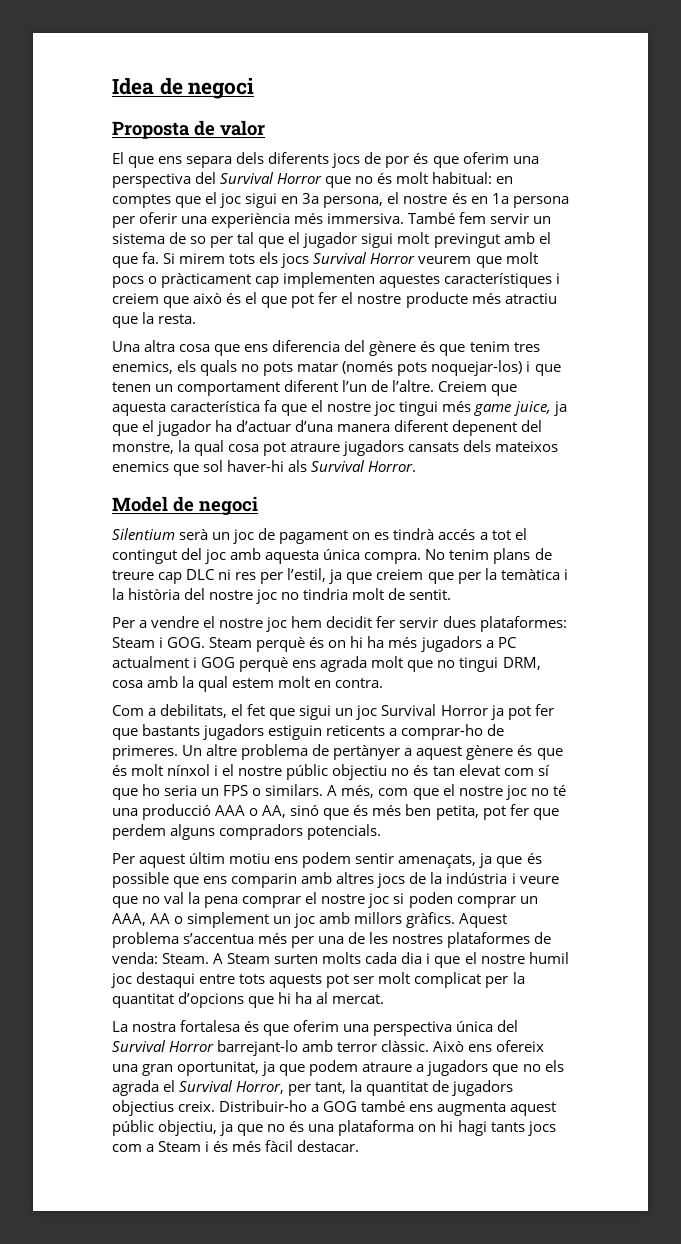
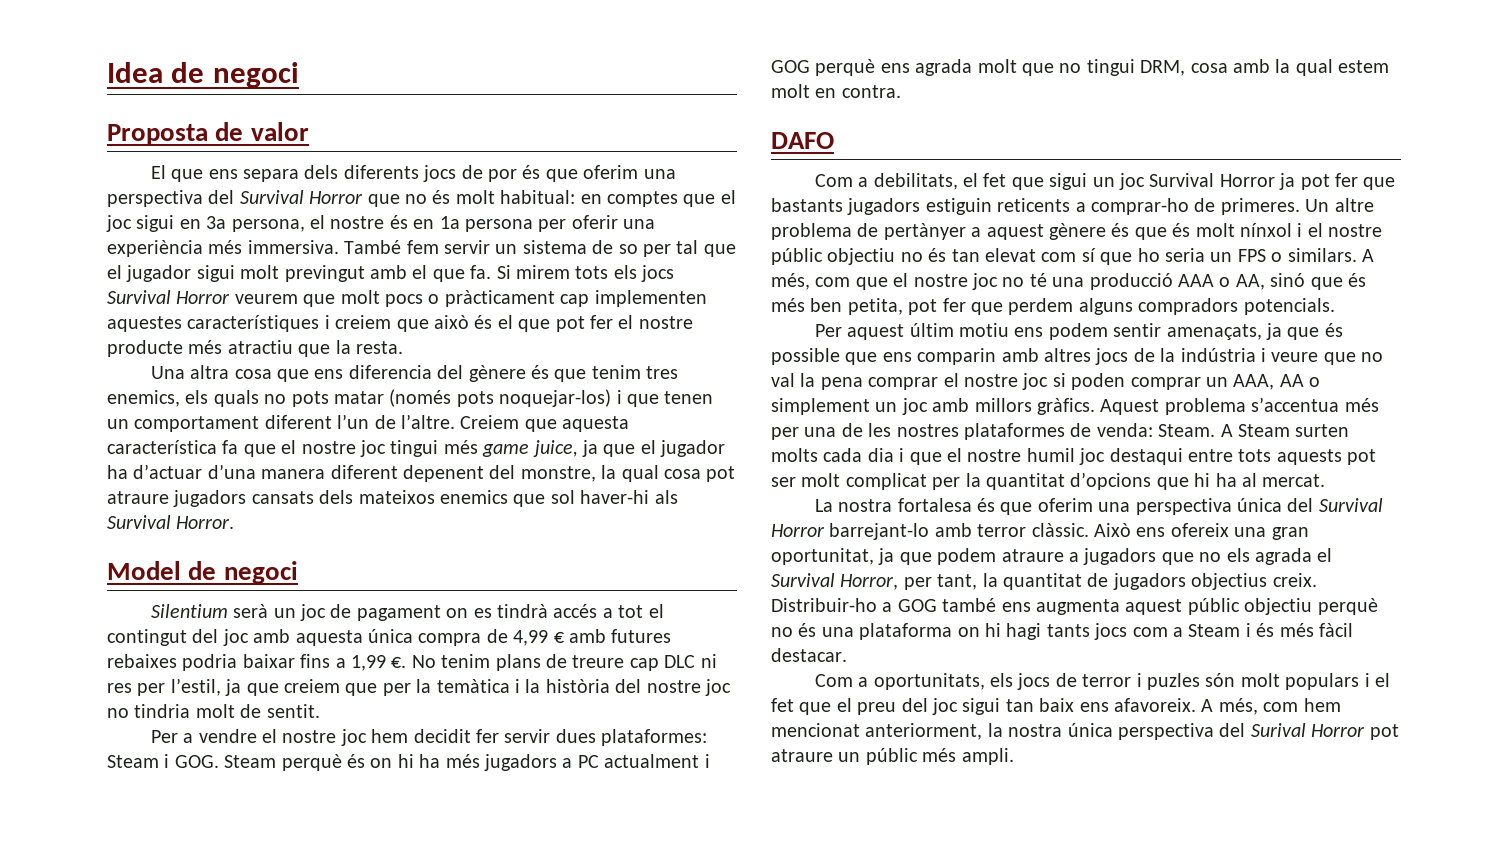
- Silentium serà un joc de pagament on es tindrà accés a tot el contingut del joc amb aquesta única compra.
+ Silentium serà un joc de pagament on es tindrà accés a tot el contingut del joc amb aquesta única compra de 4,99 € amb futures rebaixes podria baixar fins a 1,99 €.
+ DAFO
- Distribuir-ho a GOG també ens augmenta aquest públic objectiu, ja que no és una plataforma on hi hagi tants jocs com a Steam i és més fàcil destacar.
+ Distribuir-ho a GOG també ens augmenta aquest públic objectiu perquè no és una plataforma on hi hagi tants jocs com a Steam i és més fàcil destacar.
+ Com a oportunitats, els jocs de terror i puzles són molt populars i el fet que el preu del joc sigui tan baix ens afavoreix. A més, com hem mencionat anteriorment, la nostra única perspectiva del Surival Horror pot atraure un públic més ampli.

